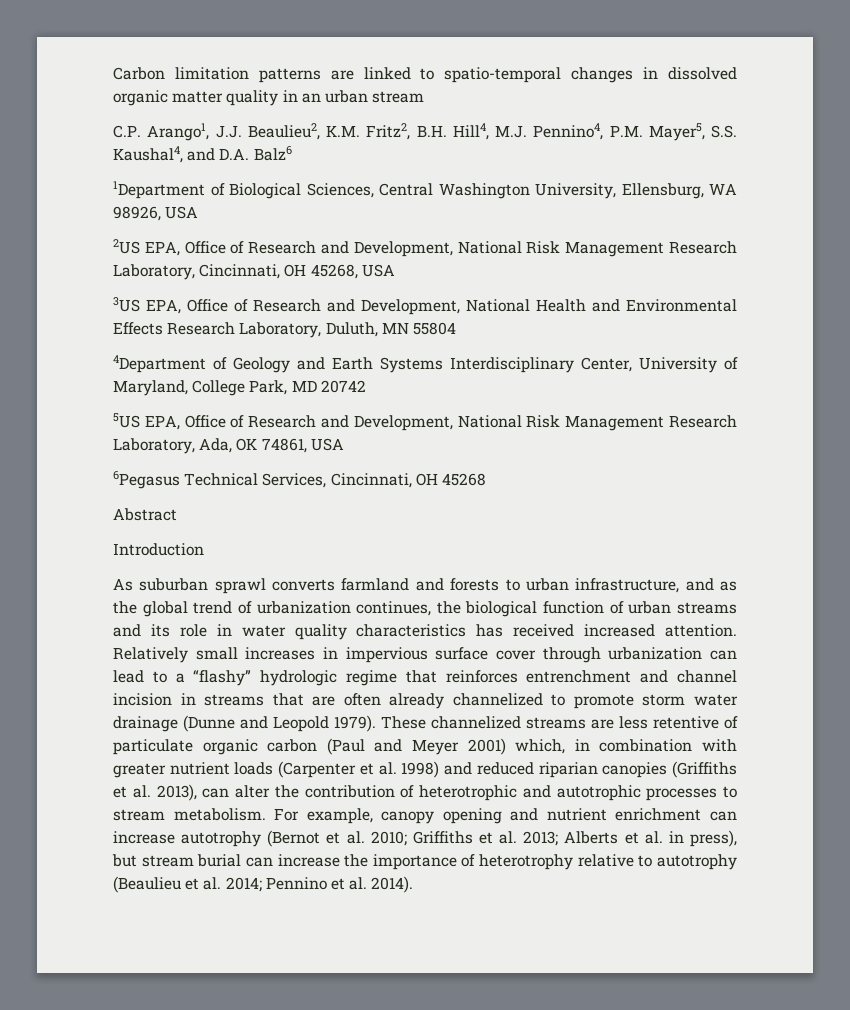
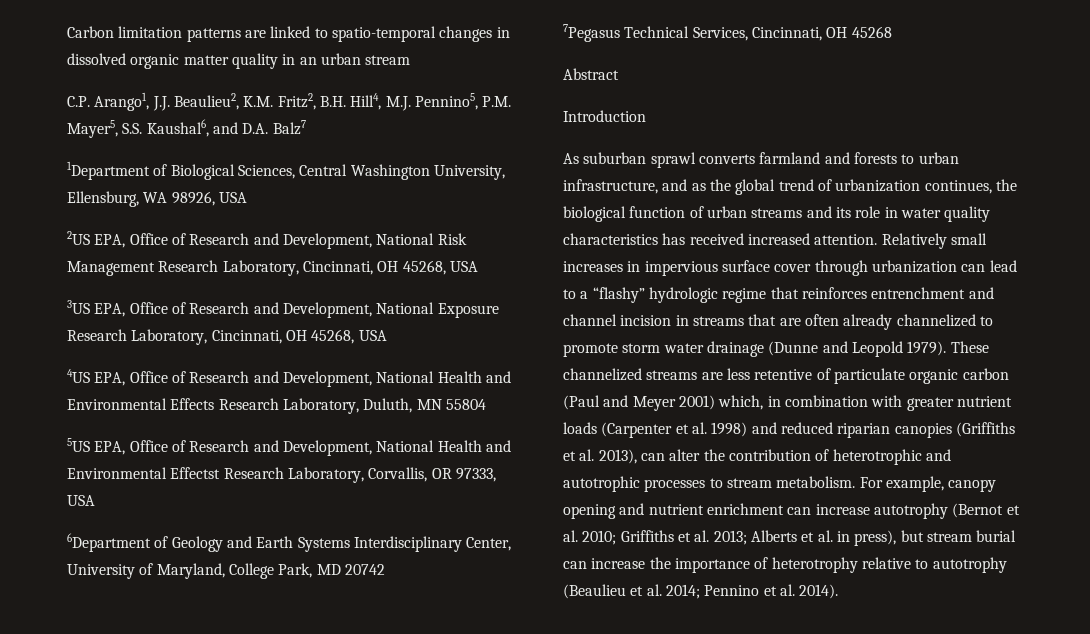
- C.P. Arango1, J.J. Beaulieu2, K.M. Fritz2, B.H. Hill4, M.J. Pennino4, P.M. Mayer5, S.S. Kaushal4, and D.A. Balz6
+ C.P. Arango1, J.J. Beaulieu2, K.M. Fritz2, B.H. Hill4, M.J. Pennino5, P.M. Mayer5, S.S. Kaushal6, and D.A. Balz7
- 3US EPA, Office of Research and Development, National Health and Environmental Effects Research Laboratory, Duluth, MN 55804
+ 3US EPA, Office of Research and Development, National Exposure Research Laboratory, Cincinnati, OH 45268, USA
+ 4US EPA, Office of Research and Development, National Health and Environmental Effects Research Laboratory, Duluth, MN 55804
- 4Department of Geology and Earth Systems Interdisciplinary Center, University of Maryland, College Park, MD 20742
+ 5US EPA, Office of Research and Development, National Health and Environmental Effectst Research Laboratory, Corvallis, OR 97333, USA
+ 6Department of Geology and Earth Systems Interdisciplinary Center, University of Maryland, College Park, MD 20742
- 5US EPA, Office of Research and Development, National Risk Management Research Laboratory, Ada, OK 74861, USA
- 6Pegasus Technical Services, Cincinnati, OH 45268
+ 7Pegasus Technical Services, Cincinnati, OH 45268

